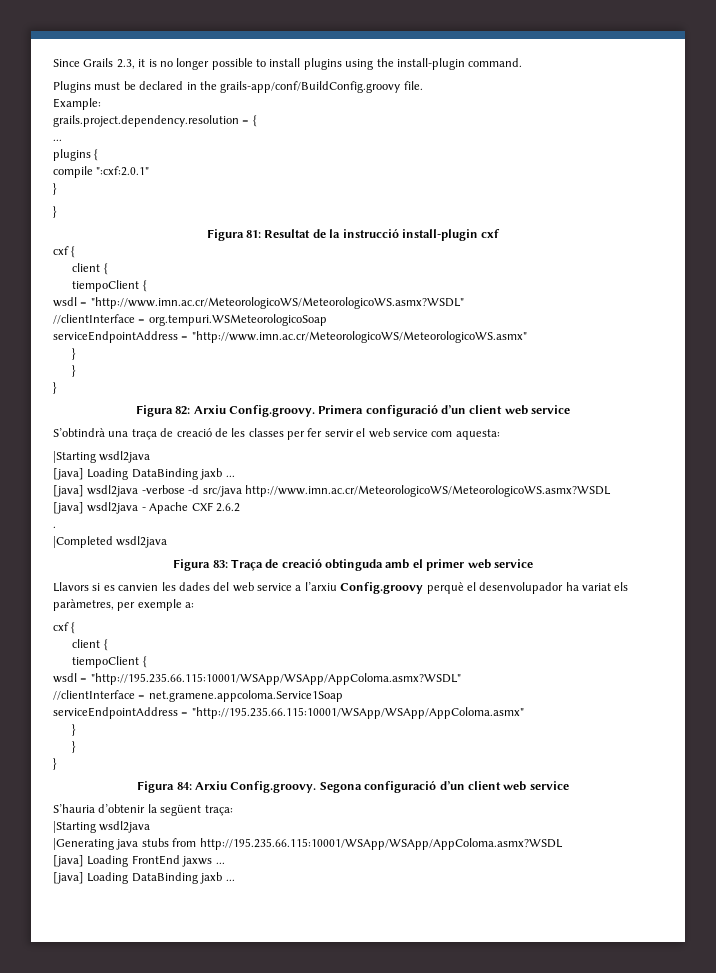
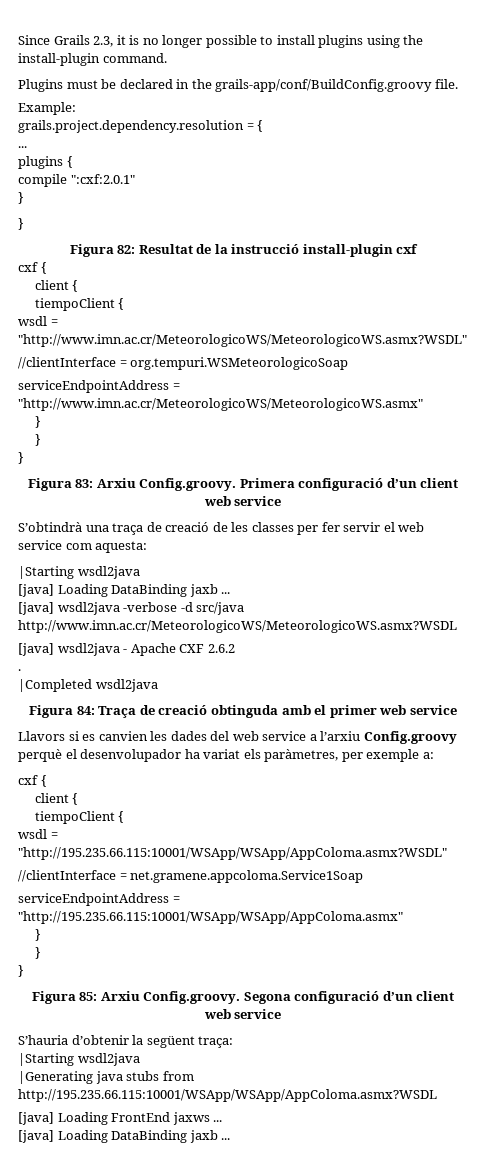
- Figura 81: Resultat de la instrucció install-plugin cxf
+ Figura 82: Resultat de la instrucció install-plugin cxf
- Figura 82: Arxiu Config.groovy. Primera configuració d’un client web service
+ Figura 83: Arxiu Config.groovy. Primera configuració d’un client web service
- Figura 83: Traça de creació obtinguda amb el primer web service
+ Figura 84: Traça de creació obtinguda amb el primer web service
- Figura 84: Arxiu Config.groovy. Segona configuració d’un client web service
+ Figura 85: Arxiu Config.groovy. Segona configuració d’un client web service

